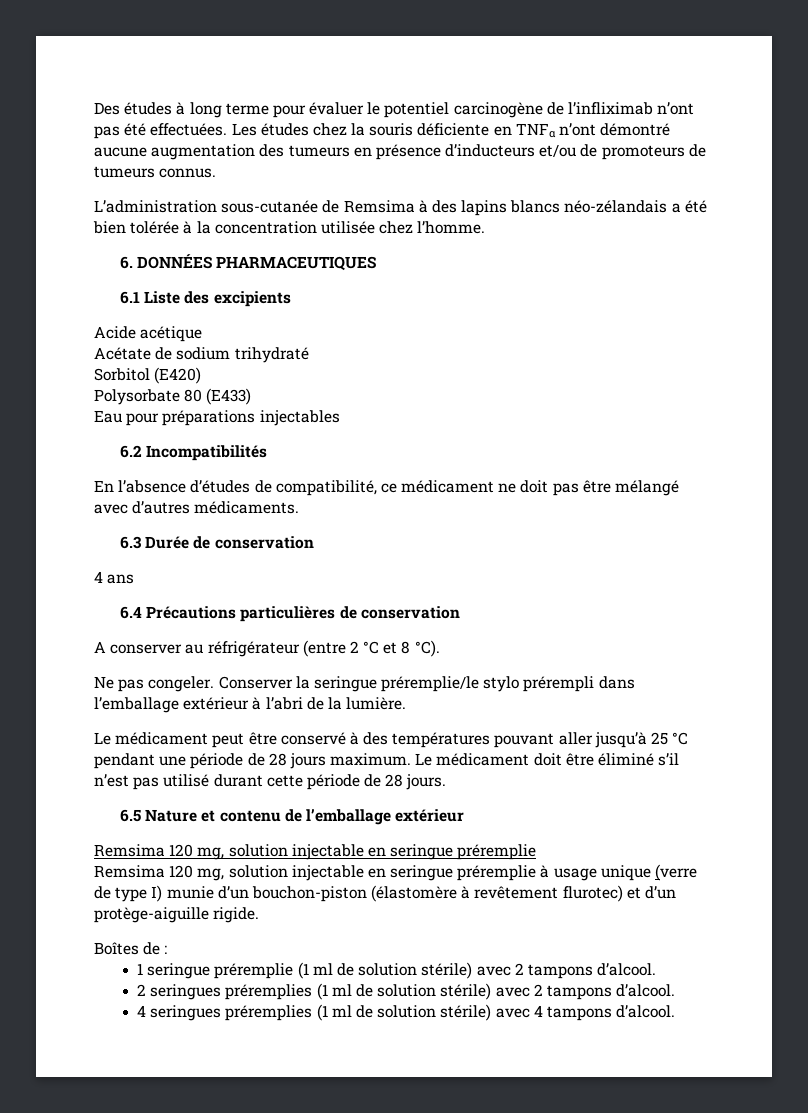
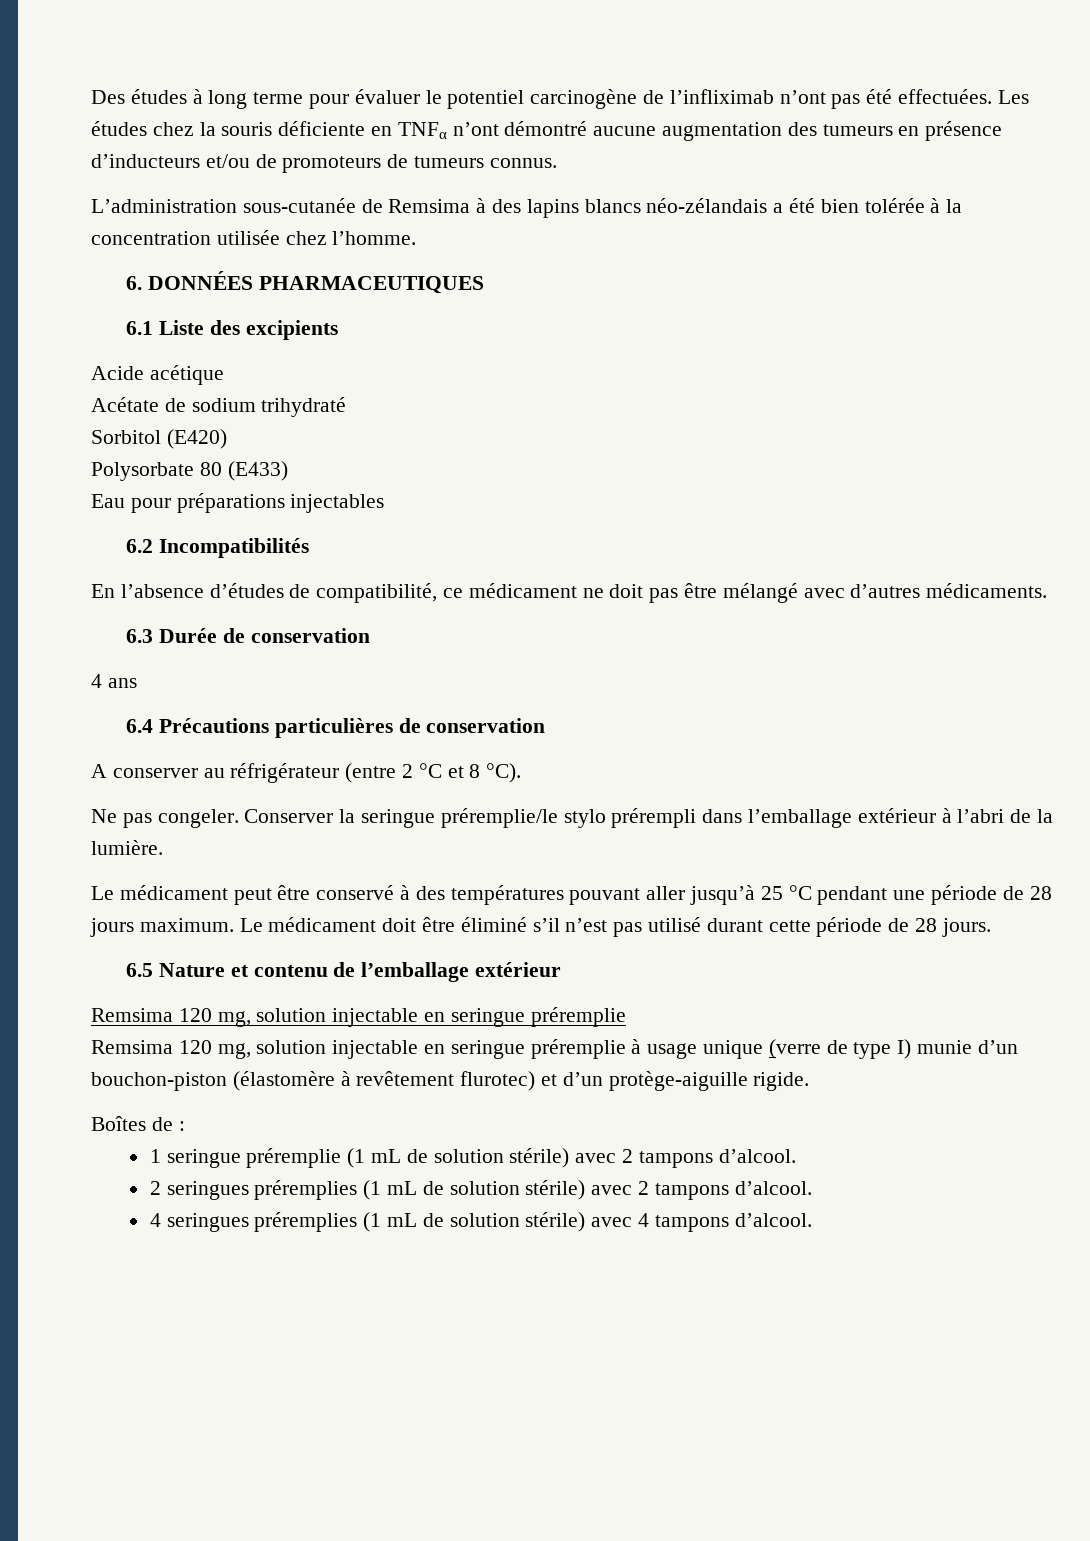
- 1 seringue préremplie (1 ml de solution stérile) avec 2 tampons d’alcool.
+ 1 seringue préremplie (1 mL de solution stérile) avec 2 tampons d’alcool.
- 2 seringues préremplies (1 ml de solution stérile) avec 2 tampons d’alcool.
+ 2 seringues préremplies (1 mL de solution stérile) avec 2 tampons d’alcool.
- 4 seringues préremplies (1 ml de solution stérile) avec 4 tampons d’alcool.
+ 4 seringues préremplies (1 mL de solution stérile) avec 4 tampons d’alcool.

